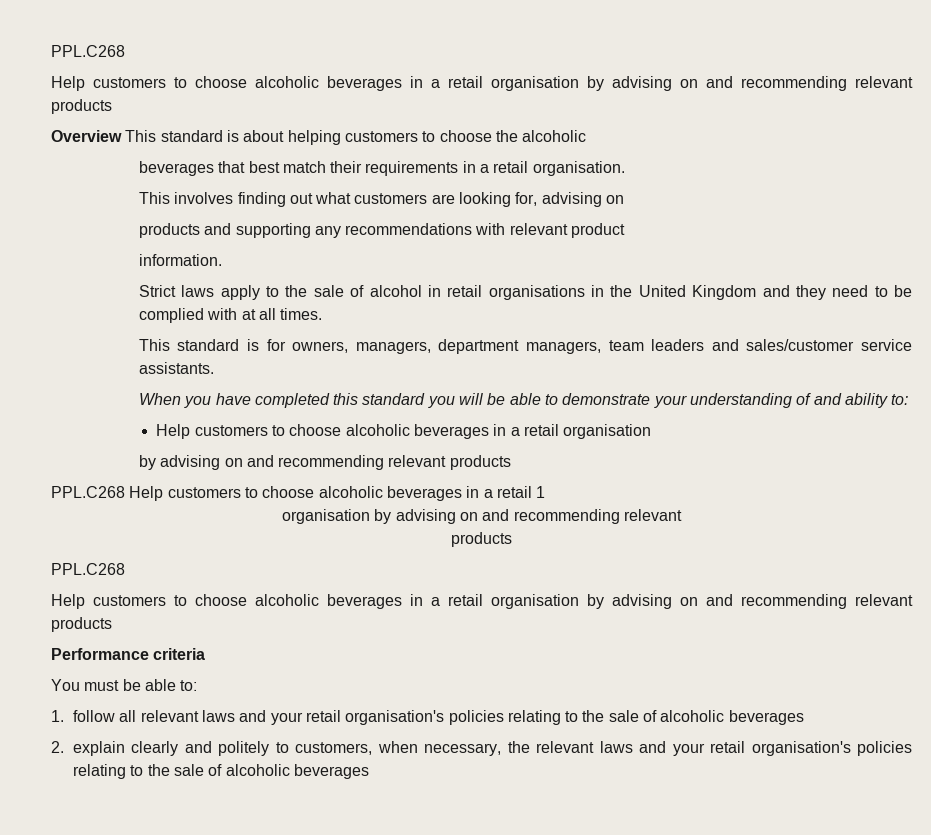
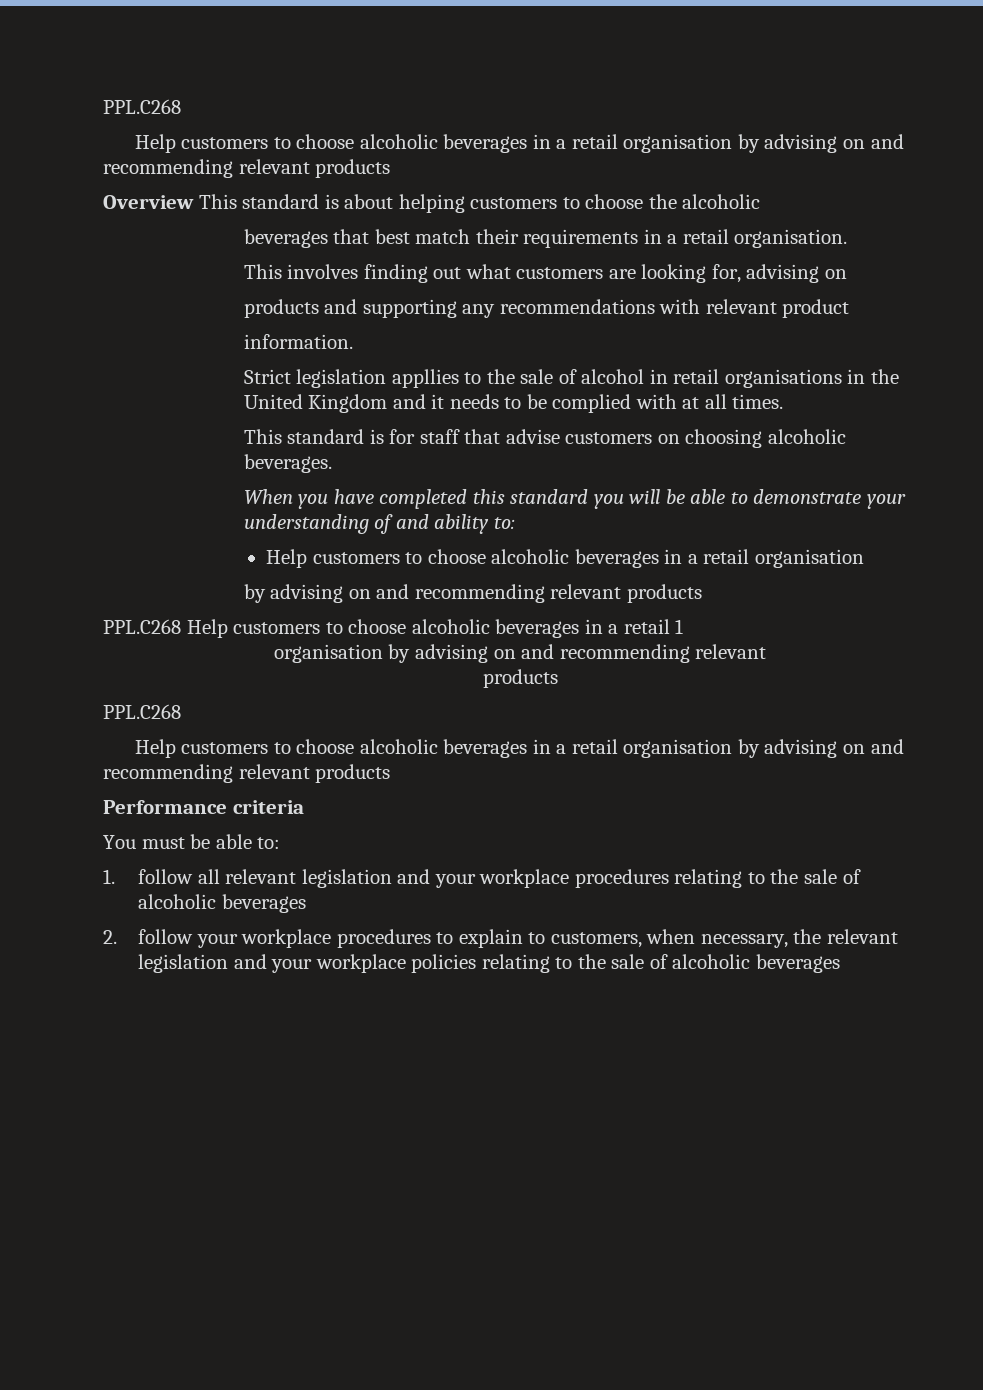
- Strict laws apply to the sale of alcohol in retail organisations in the United Kingdom and they need to be complied with at all times.
+ Strict legislation appllies to the sale of alcohol in retail organisations in the United Kingdom and it needs to be complied with at all times.
- This standard is for owners, managers, department managers, team leaders and sales/customer service assistants.
+ This standard is for staff that advise customers on choosing alcoholic beverages.
- 1. follow all relevant laws and your retail organisation's policies relating to the sale of alcoholic beverages
+ 1. follow all relevant legislation and your workplace procedures relating to the sale of alcoholic beverages
- 2. explain clearly and politely to customers, when necessary, the relevant laws and your retail organisation's policies relating to the sale of alcoholic beverages
+ 2. follow your workplace procedures to explain to customers, when necessary, the relevant legislation and your workplace policies relating to the sale of alcoholic beverages

